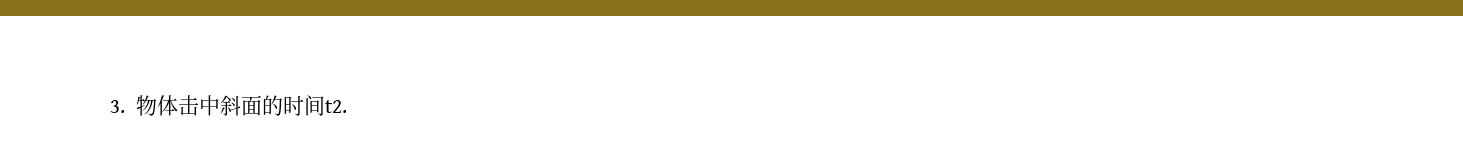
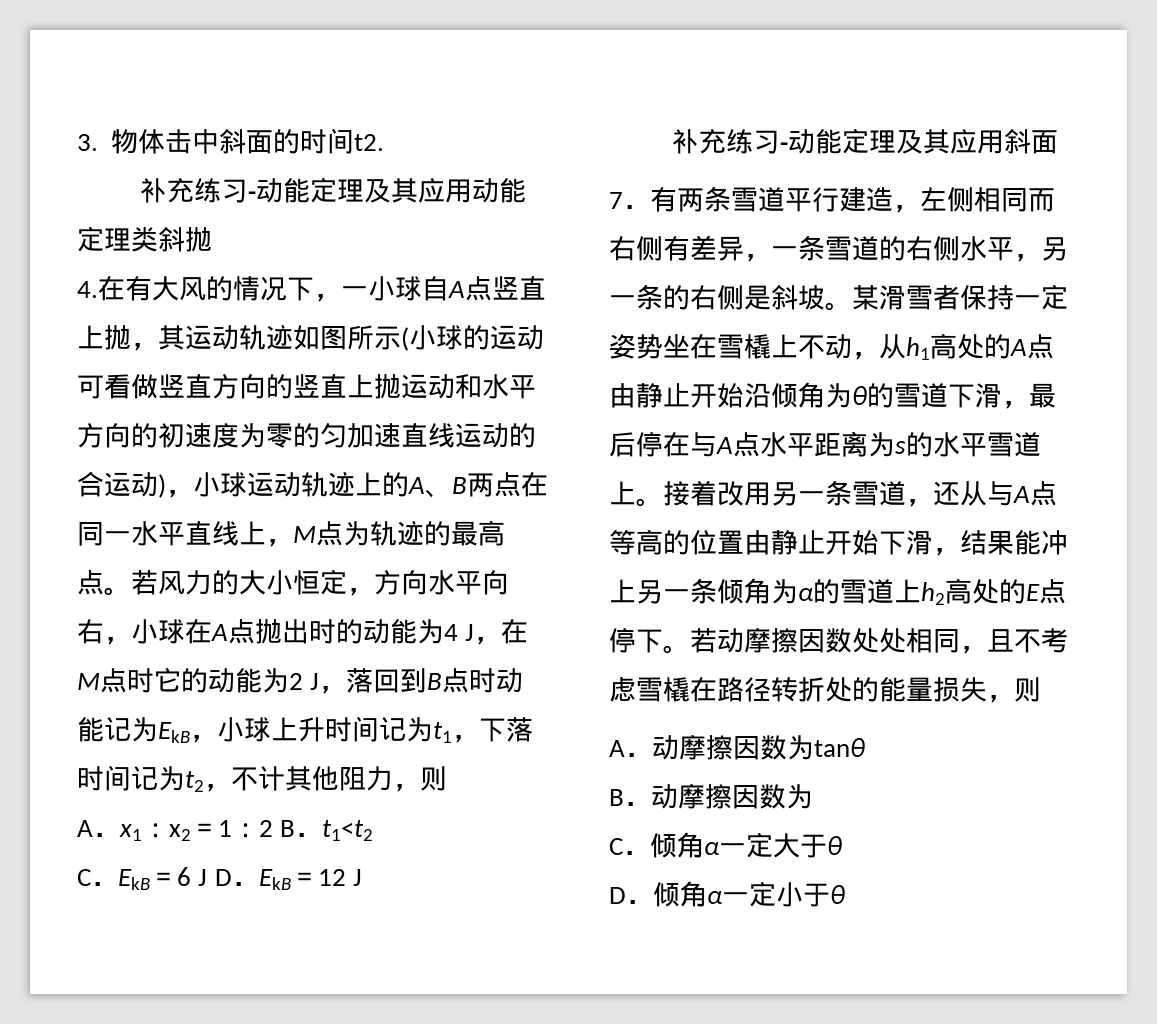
+ 补充练习-动能定理及其应用动能定理类斜抛
+ 4.在有大风的情况下，一小球自A点竖直上抛，其运动轨迹如图所示(小球的运动可看做竖直方向的竖直上抛运动和水平方向的初速度为零的匀加速直线运动的合运动)，小球运动轨迹上的A、B两点在同一水平直线上，M点为轨迹的最高点。若风力的大小恒定，方向水平向右，小球在A点抛出时的动能为4 J，在M点时它的动能为2 J，落回到B点时动能记为EkB，小球上升时间记为t1，下落时间记为t2，不计其他阻力，则
+ A．x1∶x2＝1∶2 B．t1<t2
+ C．EkB＝6 J D．EkB＝12 J
+ 补充练习-动能定理及其应用斜面
+ 7．有两条雪道平行建造，左侧相同而右侧有差异，一条雪道的右侧水平，另一条的右侧是斜坡。某滑雪者保持一定姿势坐在雪橇上不动，从h1高处的A点由静止开始沿倾角为θ的雪道下滑，最后停在与A点水平距离为s的水平雪道上。接着改用另一条雪道，还从与A点等高的位置由静止开始下滑，结果能冲上另一条倾角为α的雪道上h2高处的E点停下。若动摩擦因数处处相同，且不考虑雪橇在路径转折处的能量损失，则
+ A．动摩擦因数为tanθ
+ B．动摩擦因数为
+ C．倾角α一定大于θ
+ D．倾角α一定小于θ

